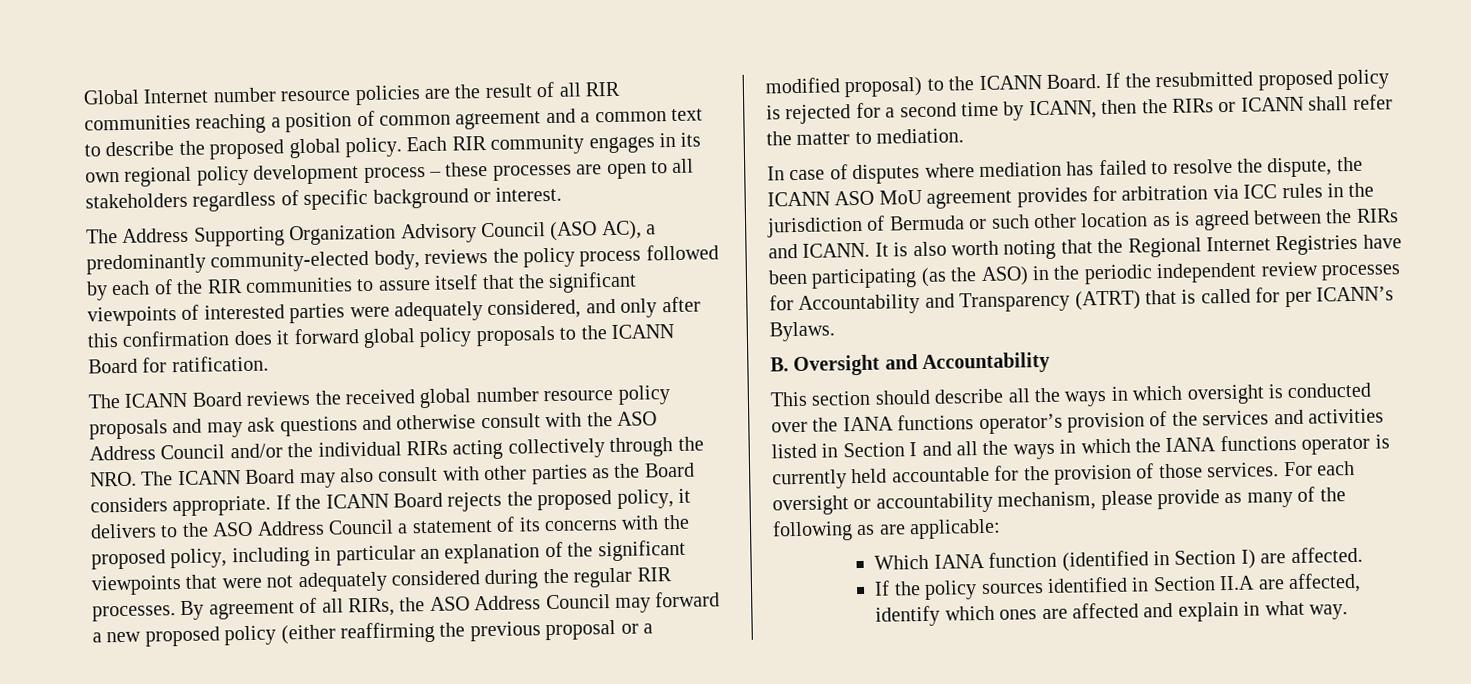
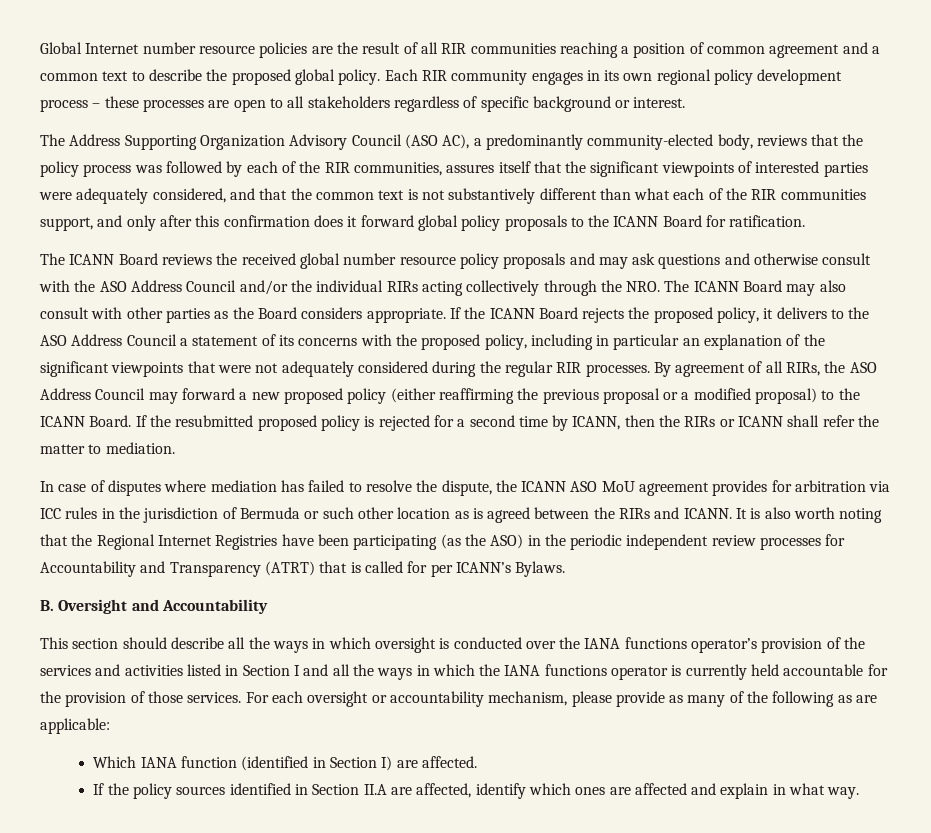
- The Address Supporting Organization Advisory Council (ASO AC), a predominantly community-elected body, reviews the policy process followed by each of the RIR communities to assure itself that the significant viewpoints of interested parties were adequately considered, and only after this confirmation does it forward global policy proposals to the ICANN Board for ratification.
+ The Address Supporting Organization Advisory Council (ASO AC), a predominantly community-elected body, reviews that the policy process was followed by each of the RIR communities, assures itself that the significant viewpoints of interested parties were adequately considered, and that the common text is not substantively different than what each of the RIR communities support, and only after this confirmation does it forward global policy proposals to the ICANN Board for ratification.

